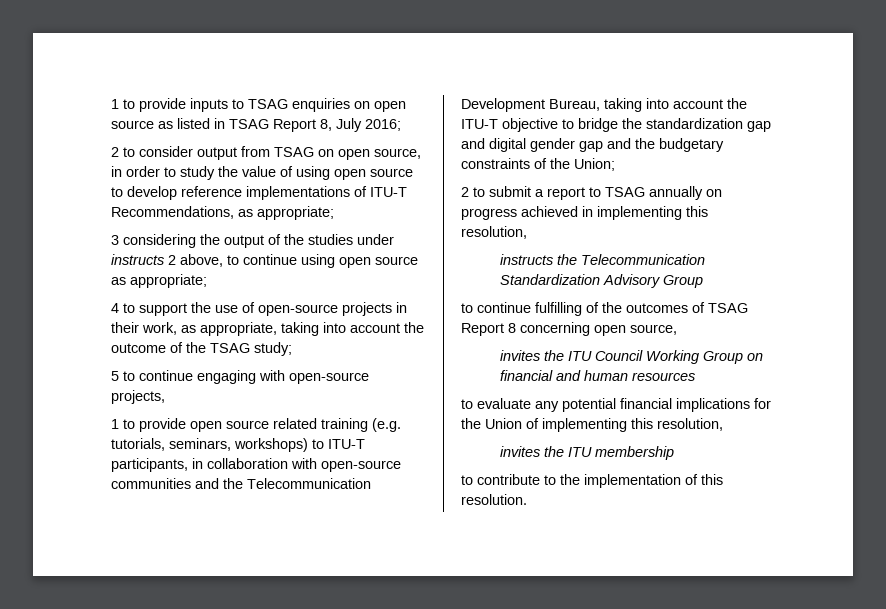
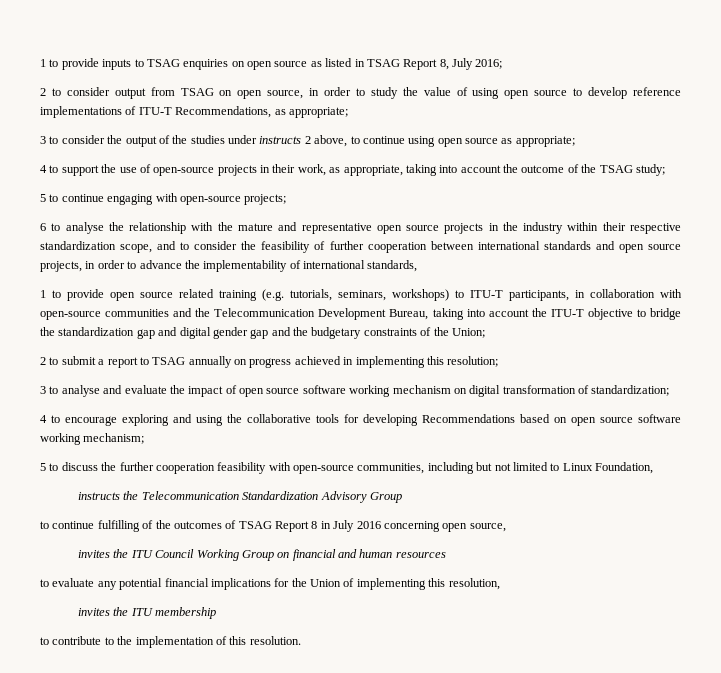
- 3 considering the output of the studies under instructs 2 above, to continue using open source as appropriate;
+ 3 to consider the output of the studies under instructs 2 above, to continue using open source as appropriate;
- 5 to continue engaging with open-source projects,
+ 5 to continue engaging with open-source projects;
+ 6 to analyse the relationship with the mature and representative open source projects in the industry within their respective standardization scope, and to consider the feasibility of further cooperation between international standards and open source projects, in order to advance the implementability of international standards,
- 2 to submit a report to TSAG annually on progress achieved in implementing this resolution,
+ 2 to submit a report to TSAG annually on progress achieved in implementing this resolution;
+ 3 to analyse and evaluate the impact of open source software working mechanism on digital transformation of standardization;
+ 4 to encourage exploring and using the collaborative tools for developing Recommendations based on open source software working mechanism;
+ 5 to discuss the further cooperation feasibility with open-source communities, including but not limited to Linux Foundation,
- to continue fulfilling of the outcomes of TSAG Report 8 concerning open source,
+ to continue fulfilling of the outcomes of TSAG Report 8 in July 2016 concerning open source,

